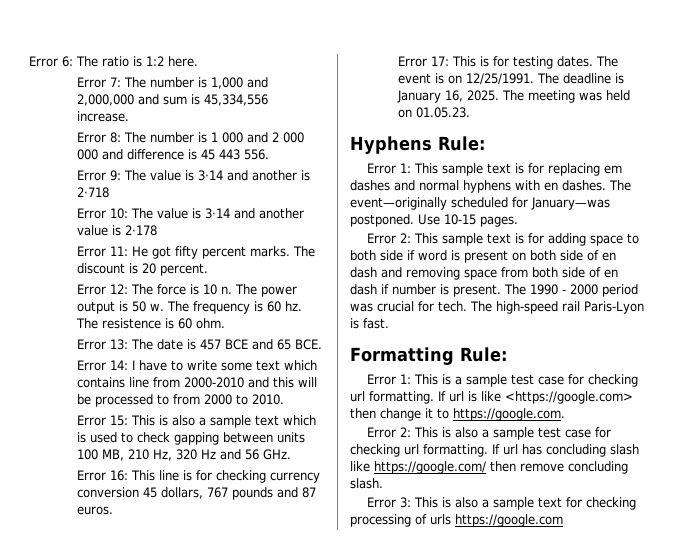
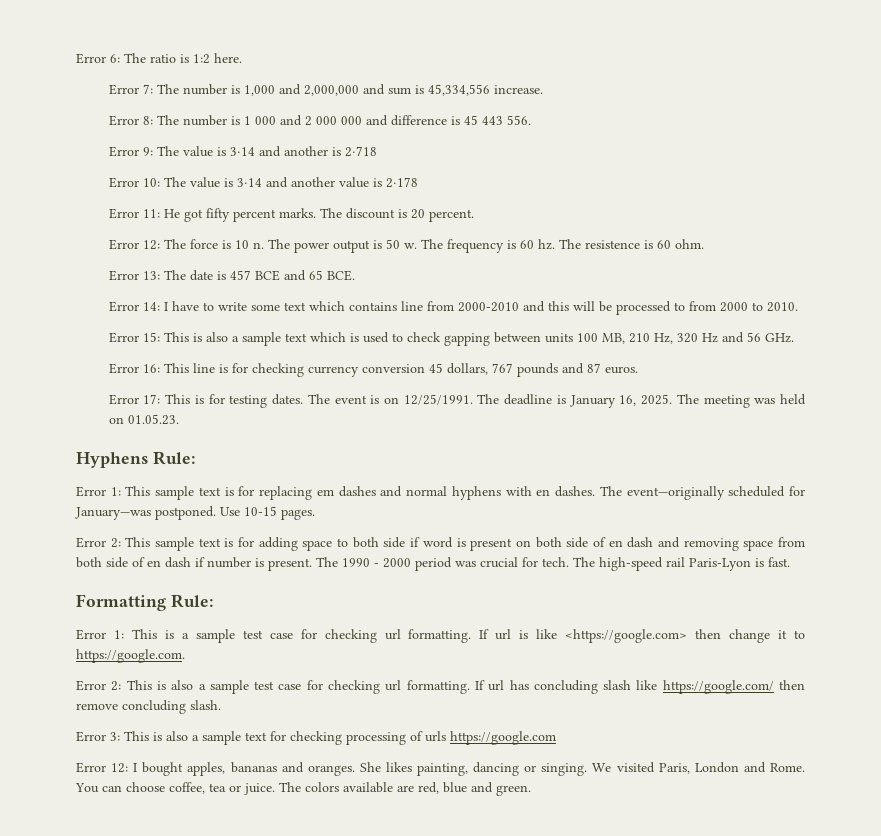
+ Error 12: I bought apples, bananas and oranges. She likes painting, dancing or singing. We visited Paris, London and Rome. You can choose coffee, tea or juice. The colors available are red, blue and green.

